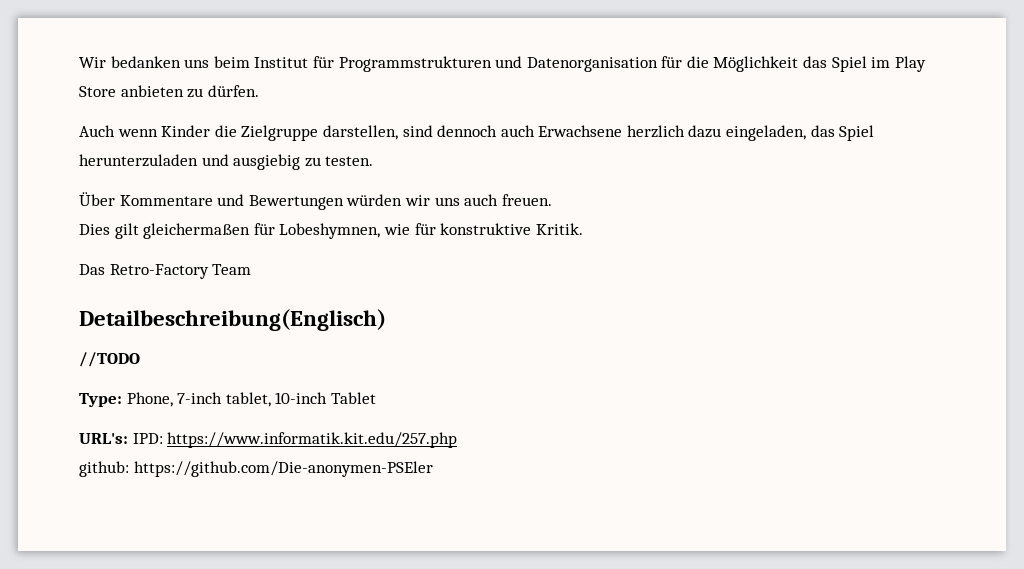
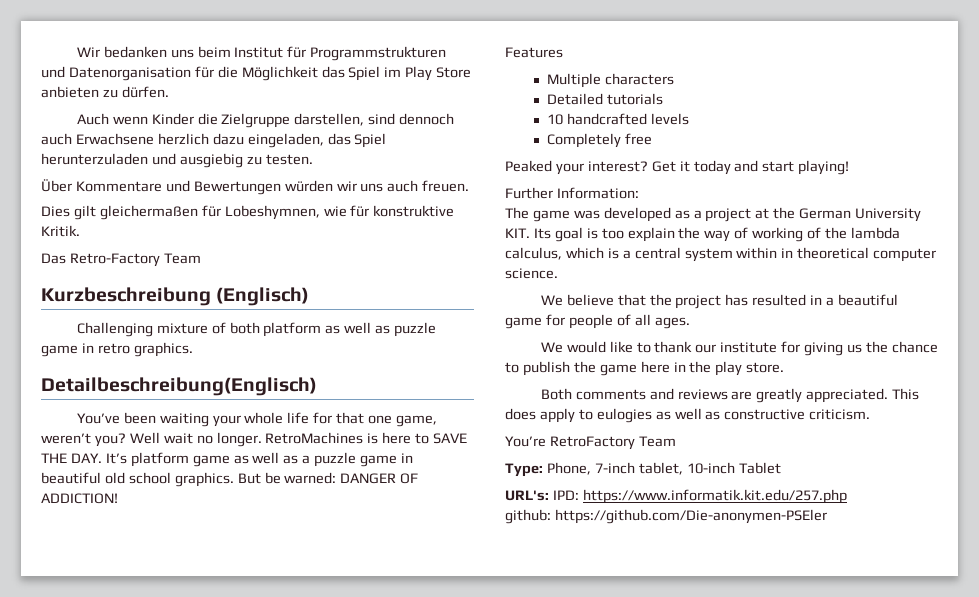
+ Kurzbeschreibung (Englisch)
+ Challenging mixture of both platform as well as puzzle game in retro graphics.
  Detailbeschreibung(Englisch)
- //TODO
+ You’ve been waiting your whole life for that one game, weren’t you? Well wait no longer. RetroMachines is here to SAVE THE DAY. It’s platform game as well as a puzzle game in beautiful old school graphics. But be warned: DANGER OF ADDICTION!
+ Features
+ Multiple characters
+ Detailed tutorials
+ 10 handcrafted levels
+ Completely free
+ Peaked your interest? Get it today and start playing!
+ Further Information:
+ The game was developed as a project at the German University KIT. Its goal is too explain the way of working of the lambda calculus, which is a central system within in theoretical computer science.
+ We believe that the project has resulted in a beautiful game for people of all ages.
+ We would like to thank our institute for giving us the chance to publish the game here in the play store.
+ Both comments and reviews are greatly appreciated. This does apply to eulogies as well as constructive criticism.
+ You’re RetroFactory Team

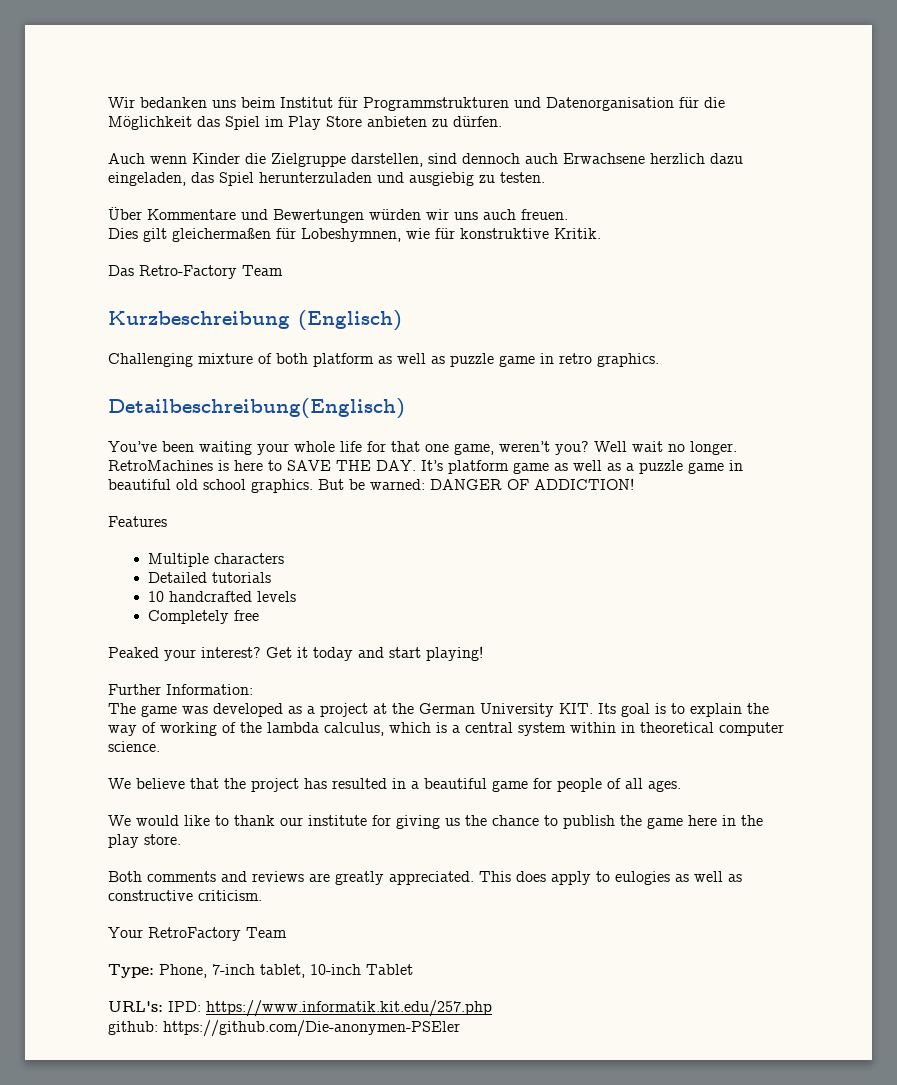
- The game was developed as a project at the German University KIT. Its goal is too explain the way of working of the lambda calculus, which is a central system within in theoretical computer science.
+ The game was developed as a project at the German University KIT. Its goal is to explain the way of working of the lambda calculus, which is a central system within in theoretical computer science.
- You’re RetroFactory Team
+ Your RetroFactory Team

